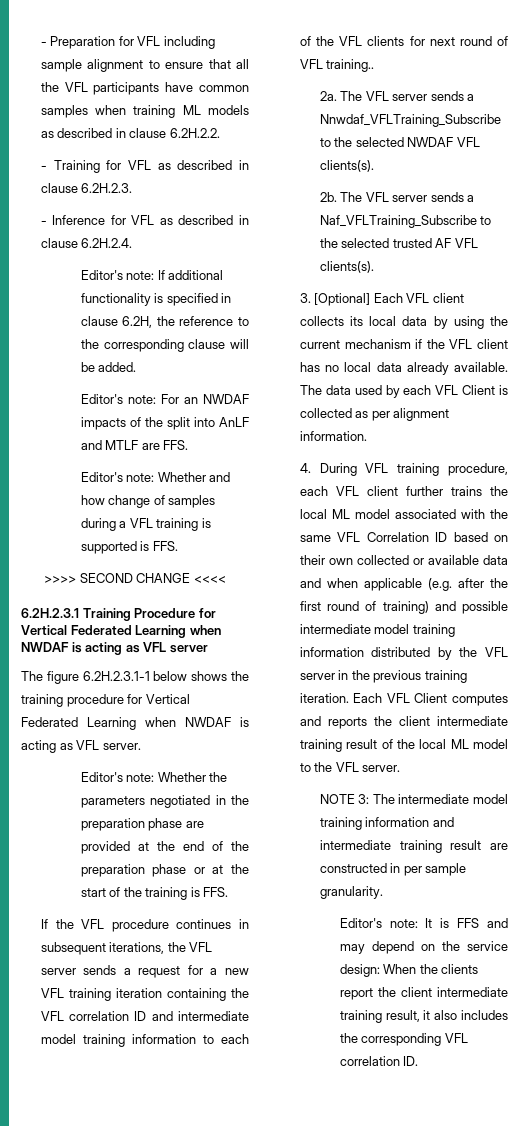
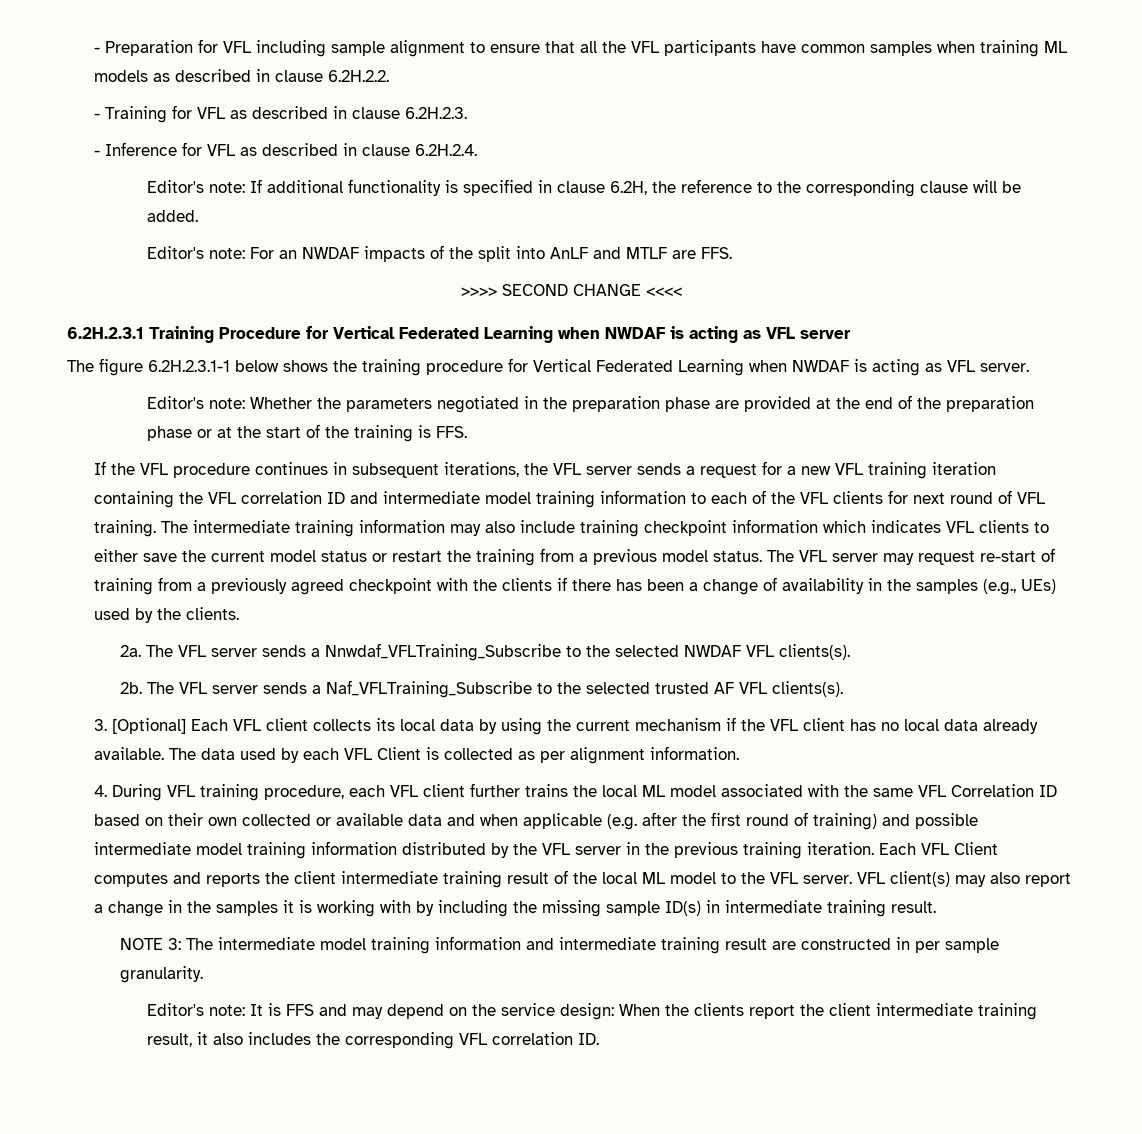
- Editor's note: Whether and how change of samples during a VFL training is supported is FFS.
- If the VFL procedure continues in subsequent iterations, the VFL server sends a request for a new VFL training iteration containing the VFL correlation ID and intermediate model training information to each of the VFL clients for next round of VFL training..
+ If the VFL procedure continues in subsequent iterations, the VFL server sends a request for a new VFL training iteration containing the VFL correlation ID and intermediate model training information to each of the VFL clients for next round of VFL training. The intermediate training information may also include training checkpoint information which indicates VFL clients to either save the current model status or restart the training from a previous model status. The VFL server may request re-start of training from a previously agreed checkpoint with the clients if there has been a change of availability in the samples (e.g., UEs) used by the clients.
+ VFL client(s) may also report a change in the samples it is working with by including the missing sample ID(s) in intermediate training result.

